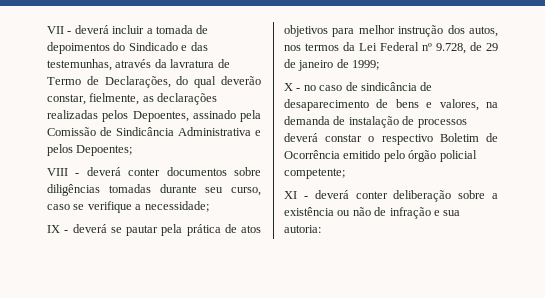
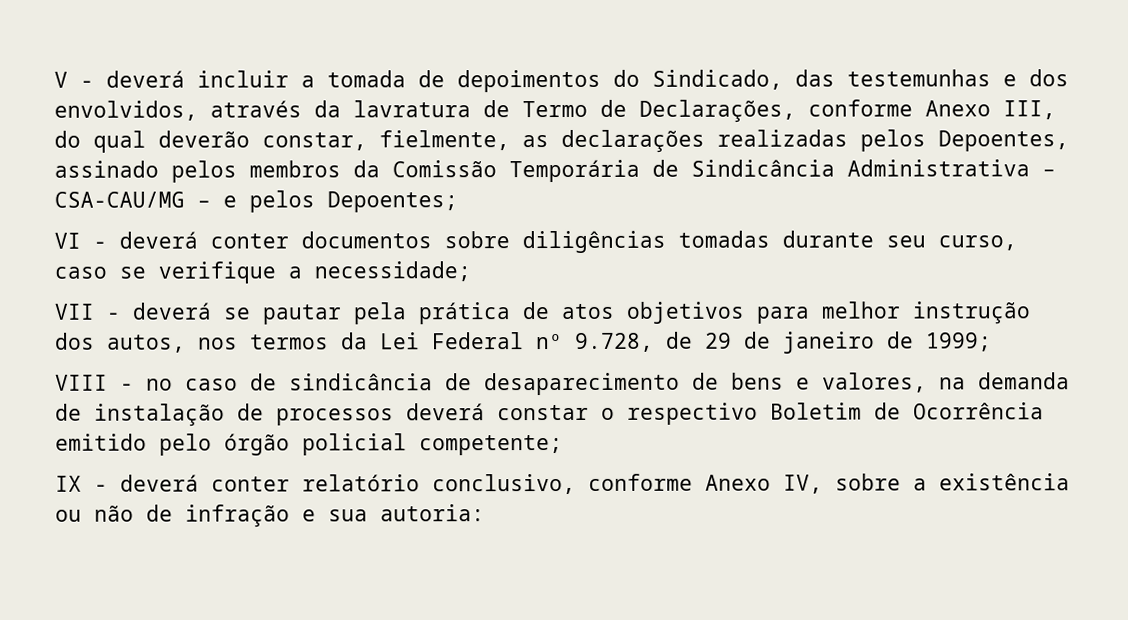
- VII - deverá incluir a tomada de depoimentos do Sindicado e das testemunhas, através da lavratura de Termo de Declarações, do qual deverão constar, fielmente, as declarações realizadas pelos Depoentes, assinado pela Comissão de Sindicância Administrativa e pelos Depoentes;
+ V - deverá incluir a tomada de depoimentos do Sindicado, das testemunhas e dos envolvidos, através da lavratura de Termo de Declarações, conforme Anexo III, do qual deverão constar, fielmente, as declarações realizadas pelos Depoentes, assinado pelos membros da Comissão Temporária de Sindicância Administrativa – CSA-CAU/MG – e pelos Depoentes;
- VIII - deverá conter documentos sobre diligências tomadas durante seu curso, caso se verifique a necessidade;
+ VI - deverá conter documentos sobre diligências tomadas durante seu curso, caso se verifique a necessidade;
- IX - deverá se pautar pela prática de atos objetivos para melhor instrução dos autos, nos termos da Lei Federal nº 9.728, de 29 de janeiro de 1999;
+ VII - deverá se pautar pela prática de atos objetivos para melhor instrução dos autos, nos termos da Lei Federal nº 9.728, de 29 de janeiro de 1999;
- X - no caso de sindicância de desaparecimento de bens e valores, na demanda de instalação de processos deverá constar o respectivo Boletim de Ocorrência emitido pelo órgão policial competente;
+ VIII - no caso de sindicância de desaparecimento de bens e valores, na demanda de instalação de processos deverá constar o respectivo Boletim de Ocorrência emitido pelo órgão policial competente;
- XI - deverá conter deliberação sobre a existência ou não de infração e sua autoria:
+ IX - deverá conter relatório conclusivo, conforme Anexo IV, sobre a existência ou não de infração e sua autoria:

